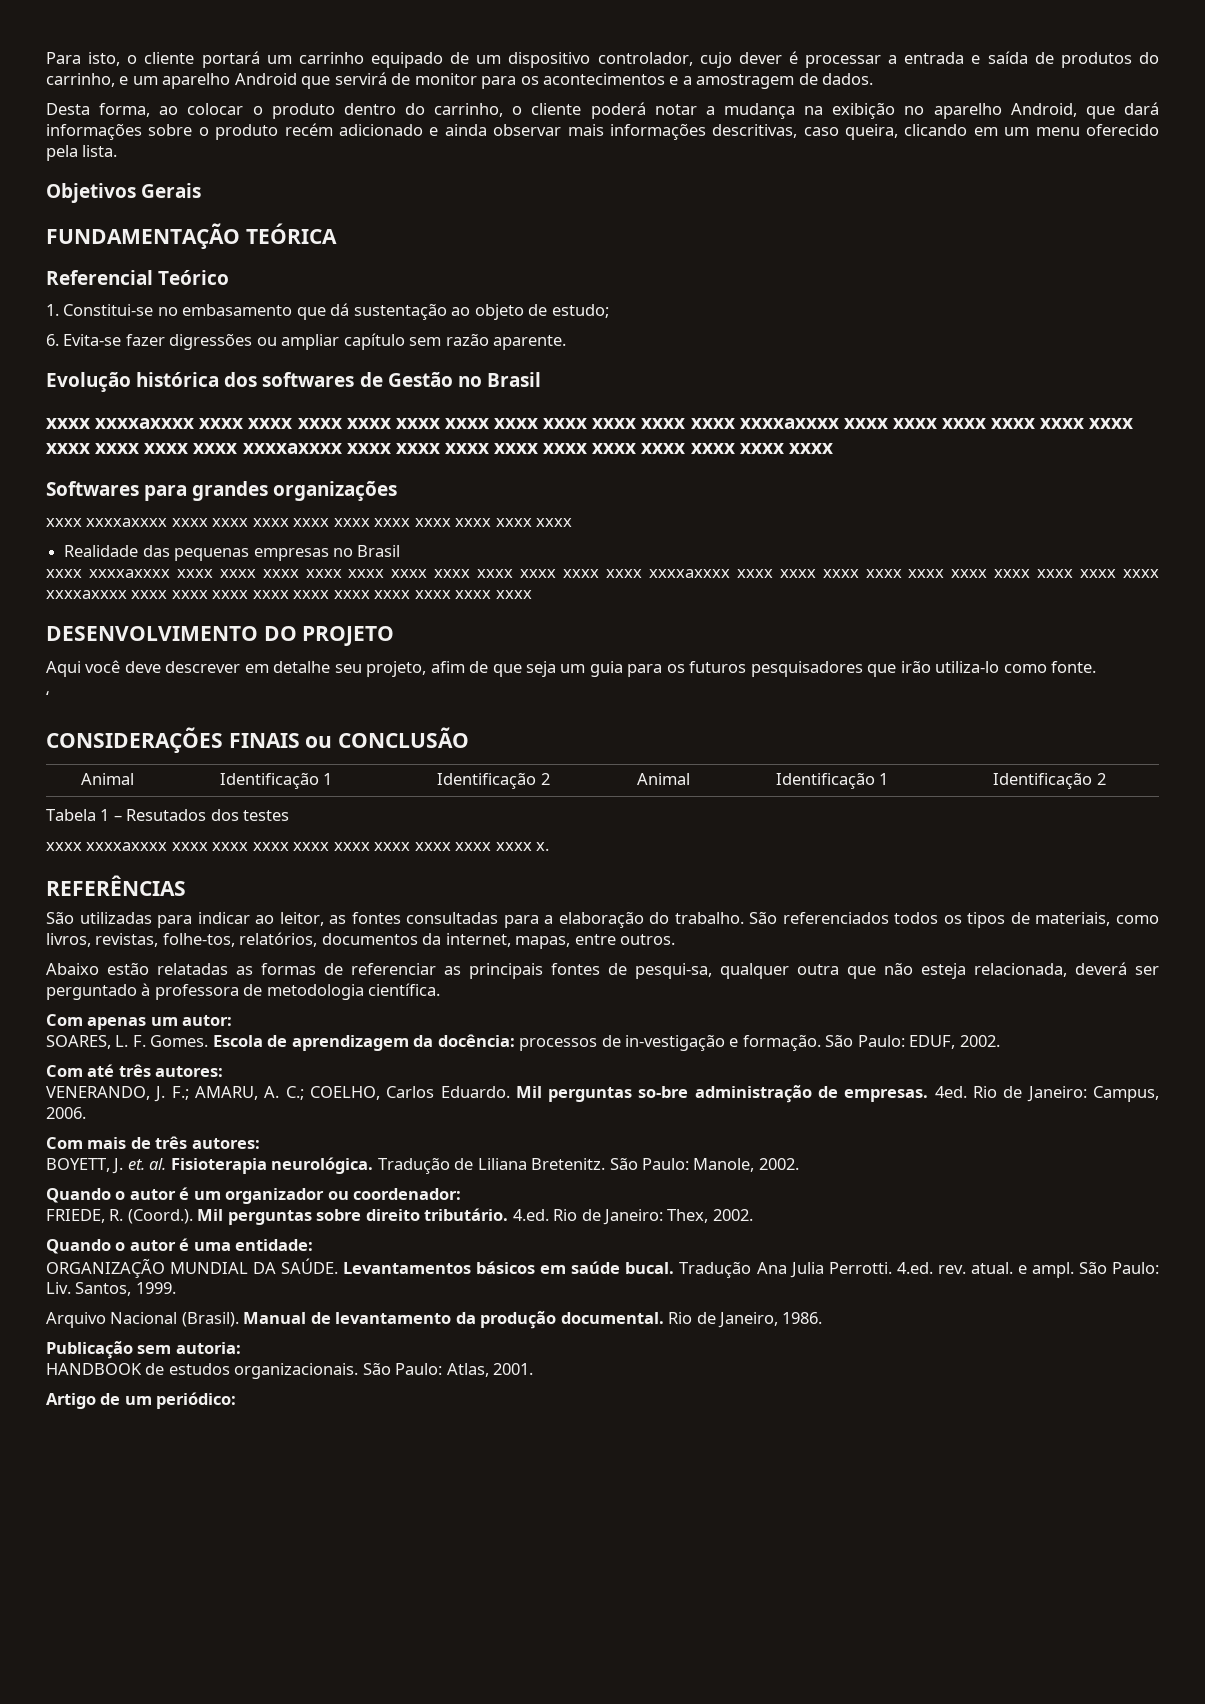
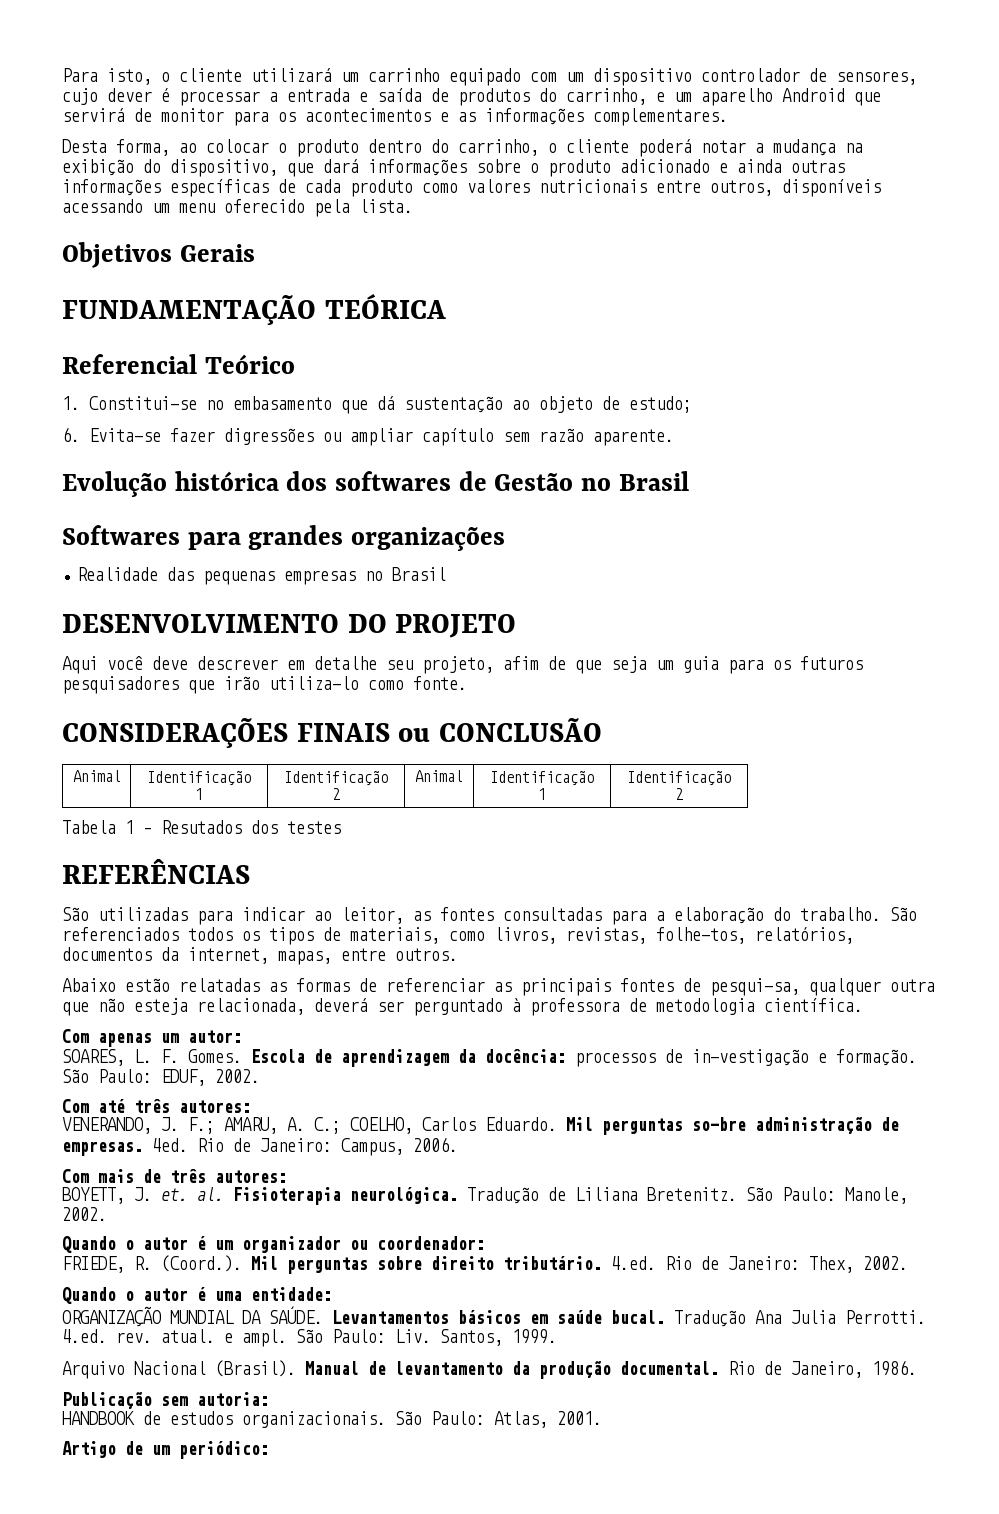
- Para isto, o cliente portará um carrinho equipado de um dispositivo controlador, cujo dever é processar a entrada e saída de produtos do carrinho, e um aparelho Android que servirá de monitor para os acontecimentos e a amostragem de dados.
+ Para isto, o cliente utilizará um carrinho equipado com um dispositivo controlador de sensores, cujo dever é processar a entrada e saída de produtos do carrinho, e um aparelho Android que servirá de monitor para os acontecimentos e as informações complementares.
- Desta forma, ao colocar o produto dentro do carrinho, o cliente poderá notar a mudança na exibição no aparelho Android, que dará informações sobre o produto recém adicionado e ainda observar mais informações descritivas, caso queira, clicando em um menu oferecido pela lista.
+ Desta forma, ao colocar o produto dentro do carrinho, o cliente poderá notar a mudança na exibição do dispositivo, que dará informações sobre o produto adicionado e ainda outras informações específicas de cada produto como valores nutricionais entre outros, disponíveis acessando um menu oferecido pela lista.
  Evolução histórica dos softwares de Gestão no Brasil
- xxxx xxxxaxxxx xxxx xxxx xxxx xxxx xxxx xxxx xxxx xxxx xxxx xxxx xxxx xxxxaxxxx xxxx xxxx xxxx xxxx xxxx xxxx xxxx xxxx xxxx xxxx xxxxaxxxx xxxx xxxx xxxx xxxx xxxx xxxx xxxx xxxx xxxx xxxx
  Softwares para grandes organizações
- xxxx xxxxaxxxx xxxx xxxx xxxx xxxx xxxx xxxx xxxx xxxx xxxx xxxx
  Realidade das pequenas empresas no Brasil
- xxxx xxxxaxxxx xxxx xxxx xxxx xxxx xxxx xxxx xxxx xxxx xxxx xxxx xxxx xxxxaxxxx xxxx xxxx xxxx xxxx xxxx xxxx xxxx xxxx xxxx xxxx xxxxaxxxx xxxx xxxx xxxx xxxx xxxx xxxx xxxx xxxx xxxx xxxx
- ‘
- xxxx xxxxaxxxx xxxx xxxx xxxx xxxx xxxx xxxx xxxx xxxx xxxx x.

